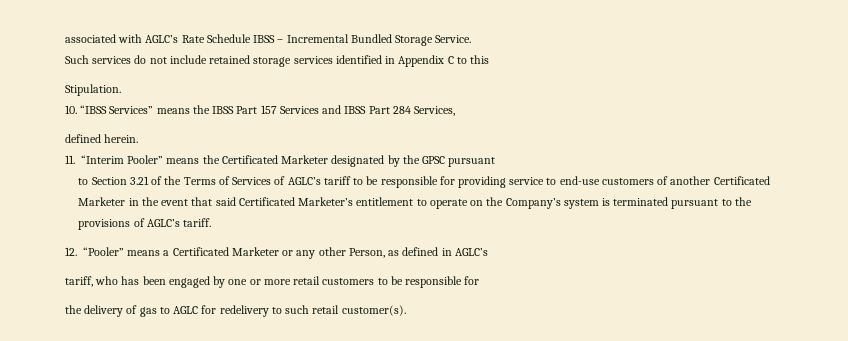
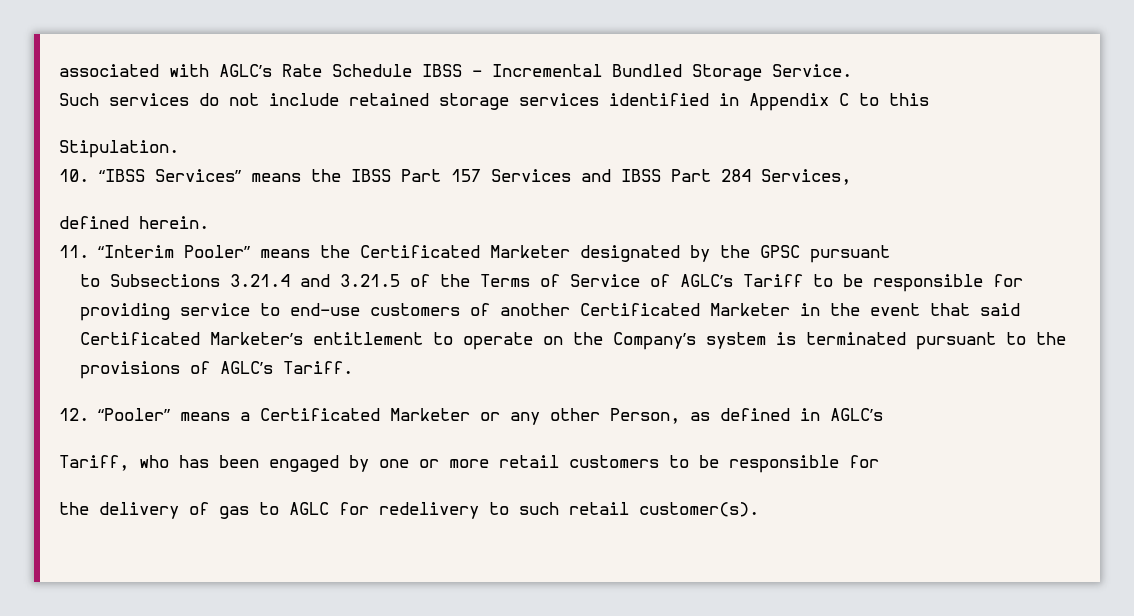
- to Section 3.21 of the Terms of Services of AGLC’s tariff to be responsible for providing service to end-use customers of another Certificated Marketer in the event that said Certificated Marketer’s entitlement to operate on the Company’s system is terminated pursuant to the provisions of AGLC’s tariff.
+ to Subsections 3.21.4 and 3.21.5 of the Terms of Service of AGLC’s Tariff to be responsible for providing service to end-use customers of another Certificated Marketer in the event that said Certificated Marketer’s entitlement to operate on the Company’s system is terminated pursuant to the provisions of AGLC’s Tariff.
- tariff, who has been engaged by one or more retail customers to be responsible for
+ Tariff, who has been engaged by one or more retail customers to be responsible for

